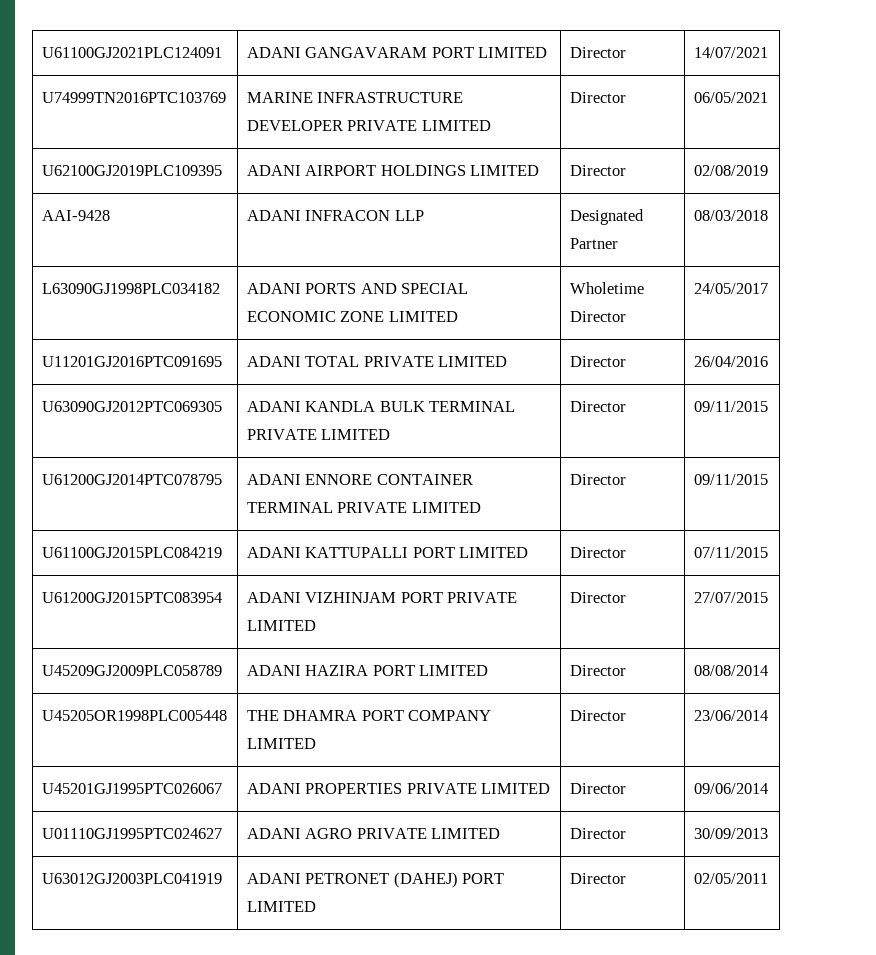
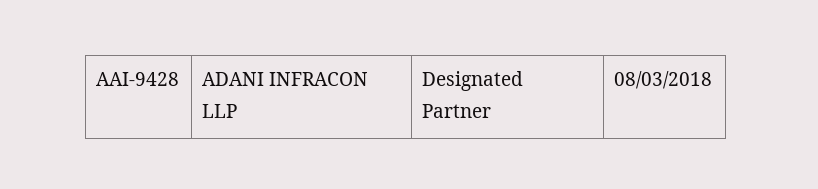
- U61100GJ2021PLC124091 | ADANI GANGAVARAM PORT LIMITED | Director | 14/07/2021
- U74999TN2016PTC103769 | MARINE INFRASTRUCTURE DEVELOPER PRIVATE LIMITED | Director | 06/05/2021
- U62100GJ2019PLC109395 | ADANI AIRPORT HOLDINGS LIMITED | Director | 02/08/2019
- L63090GJ1998PLC034182 | ADANI PORTS AND SPECIAL ECONOMIC ZONE LIMITED | Wholetime Director | 24/05/2017
- U11201GJ2016PTC091695 | ADANI TOTAL PRIVATE LIMITED | Director | 26/04/2016
- U63090GJ2012PTC069305 | ADANI KANDLA BULK TERMINAL PRIVATE LIMITED | Director | 09/11/2015
- U61200GJ2014PTC078795 | ADANI ENNORE CONTAINER TERMINAL PRIVATE LIMITED | Director | 09/11/2015
- U61100GJ2015PLC084219 | ADANI KATTUPALLI PORT LIMITED | Director | 07/11/2015
- U61200GJ2015PTC083954 | ADANI VIZHINJAM PORT PRIVATE LIMITED | Director | 27/07/2015
- U45209GJ2009PLC058789 | ADANI HAZIRA PORT LIMITED | Director | 08/08/2014
- U45205OR1998PLC005448 | THE DHAMRA PORT COMPANY LIMITED | Director | 23/06/2014
- U45201GJ1995PTC026067 | ADANI PROPERTIES PRIVATE LIMITED | Director | 09/06/2014
- U01110GJ1995PTC024627 | ADANI AGRO PRIVATE LIMITED | Director | 30/09/2013
- U63012GJ2003PLC041919 | ADANI PETRONET (DAHEJ) PORT LIMITED | Director | 02/05/2011

